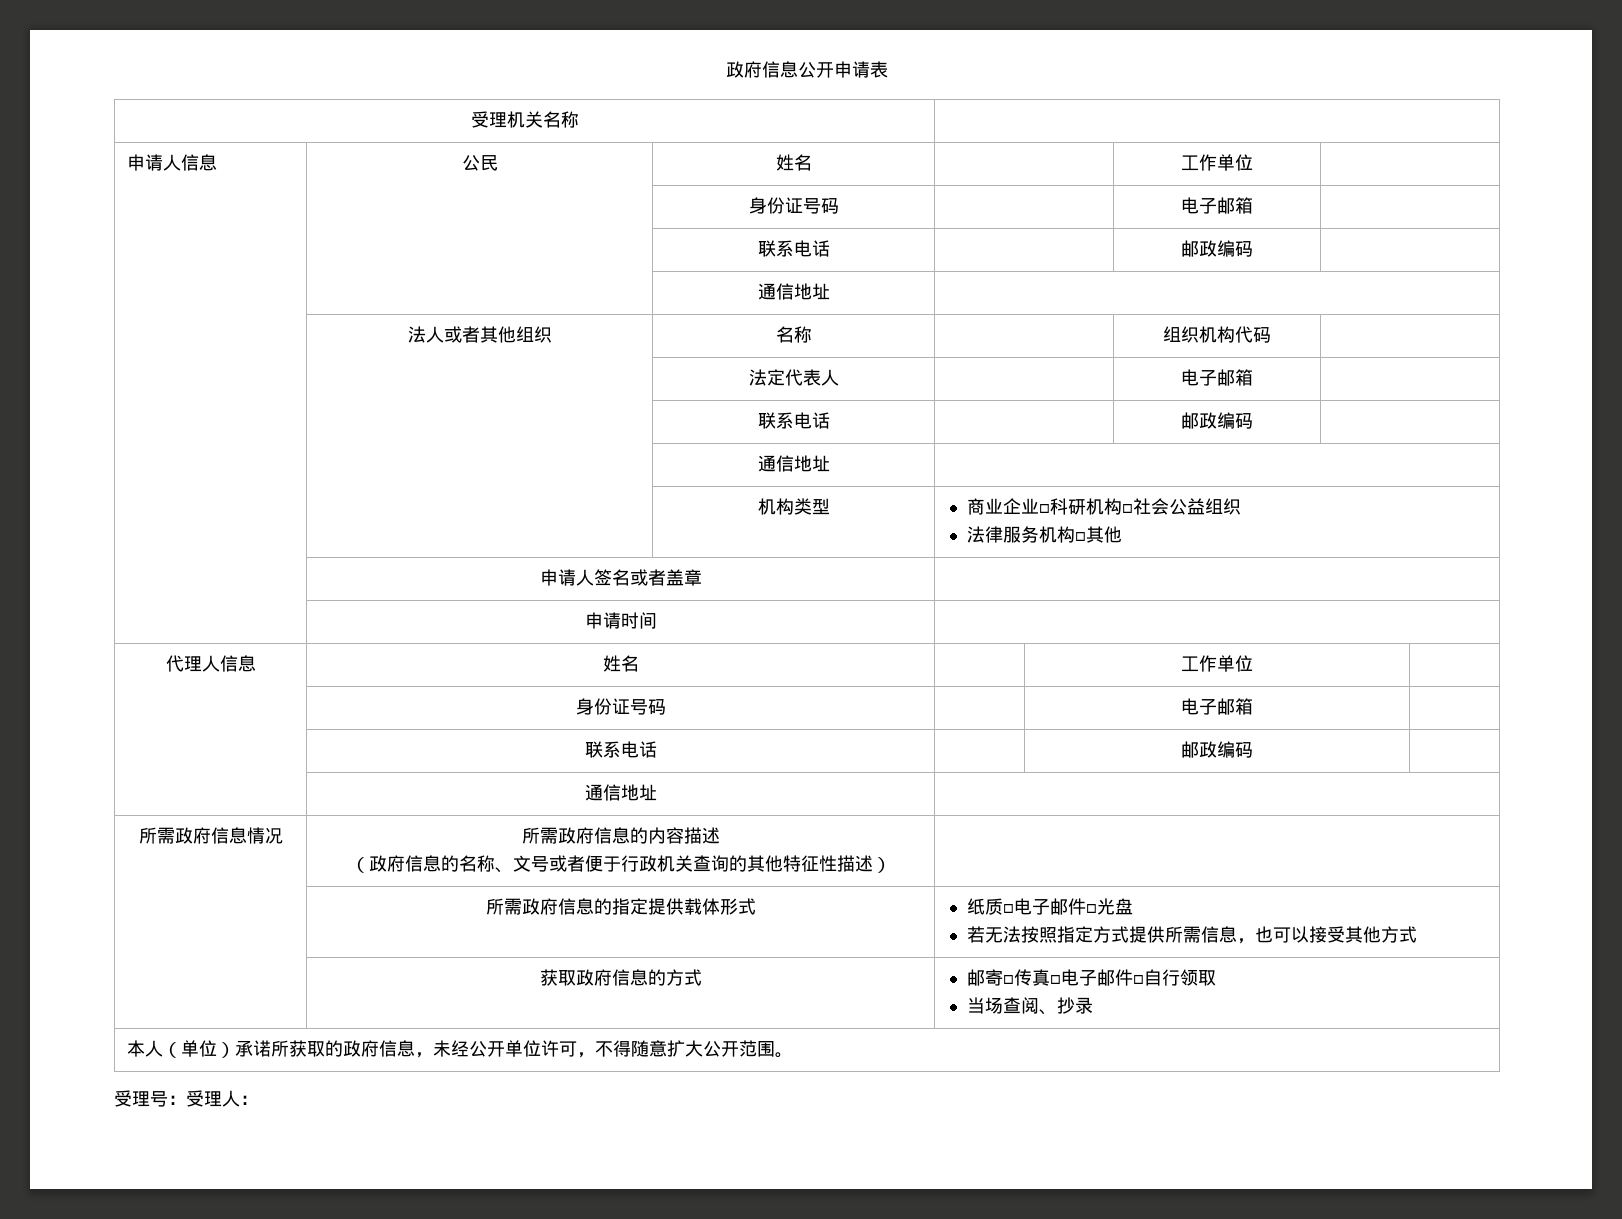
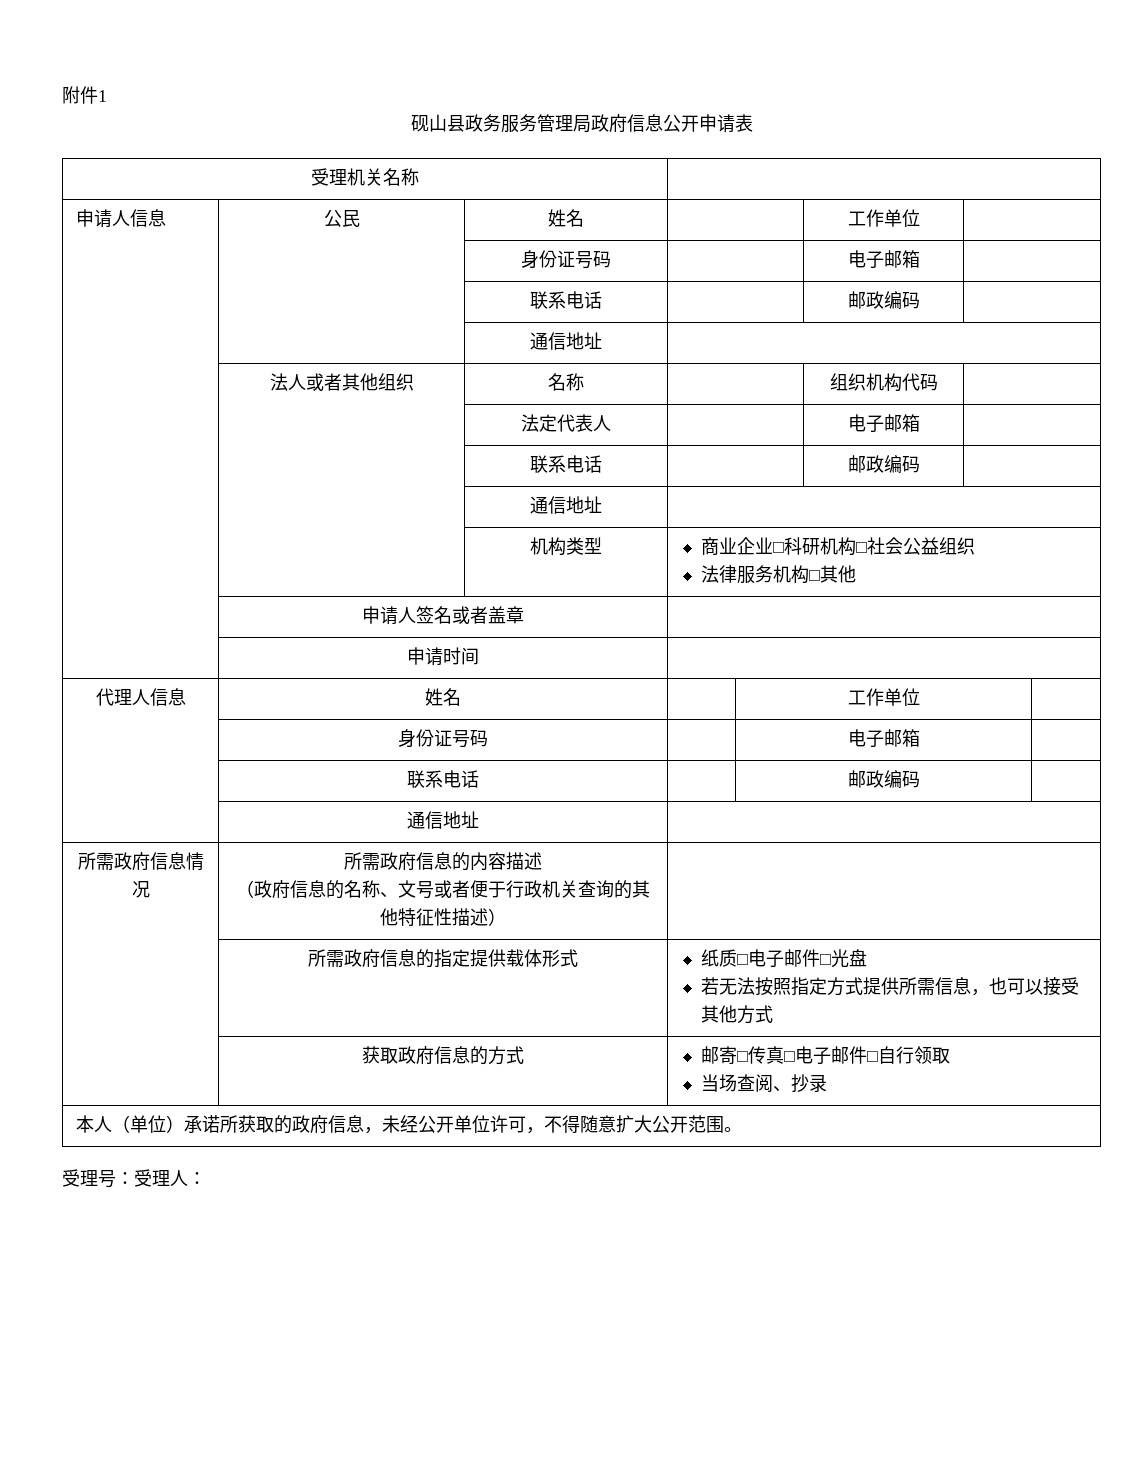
- 政府信息公开申请表
+ 附件1
+ 砚山县政务服务管理局政府信息公开申请表

